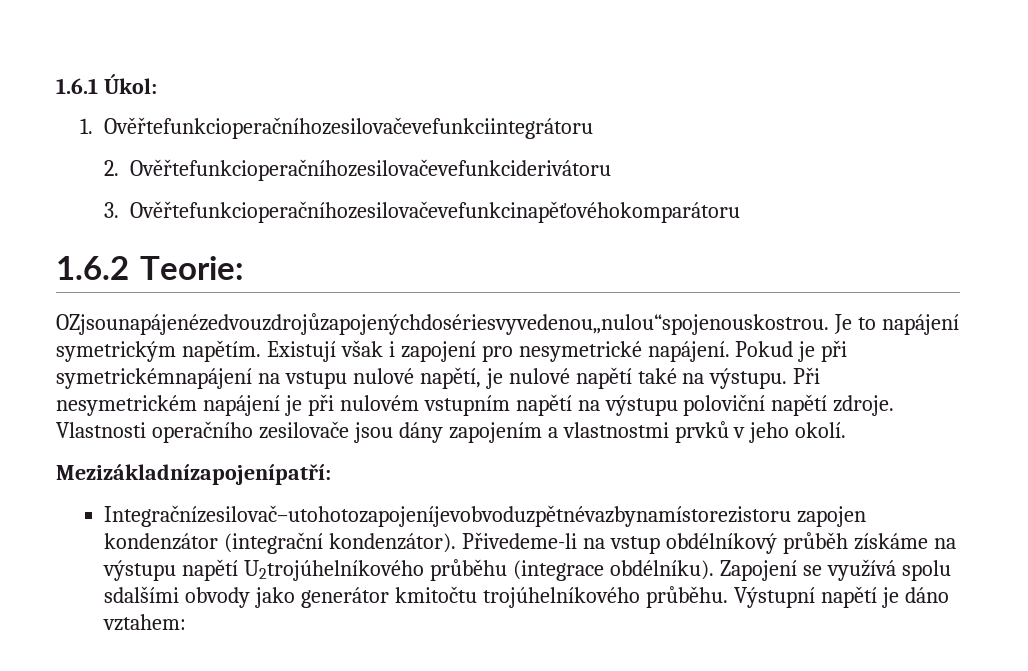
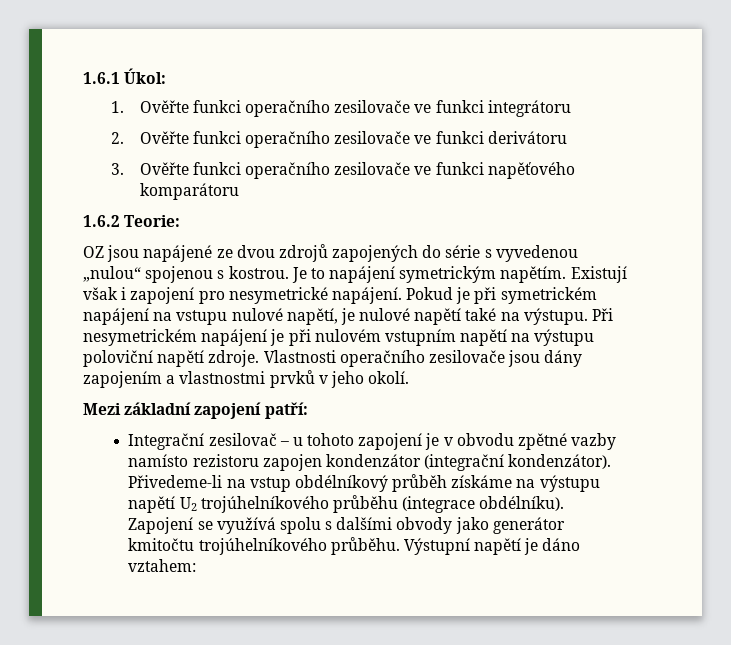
- 1. Ověřtefunkcioperačníhozesilovačevefunkciintegrátoru
- 2. Ověřtefunkcioperačníhozesilovačevefunkciderivátoru
- 3. Ověřtefunkcioperačníhozesilovačevefunkcinapěťovéhokomparátoru
+ 1. Ověřte funkci operačního zesilovače ve funkci integrátoru
+ 2. Ověřte funkci operačního zesilovače ve funkci derivátoru
+ 3. Ověřte funkci operačního zesilovače ve funkci napěťového komparátoru
  1.6.2 Teorie:
- OZjsounapájenézedvouzdrojůzapojenýchdosériesvyvedenou„nulou“spojenouskostrou.
+ OZ jsou napájené ze dvou zdrojů zapojených do série s vyvedenou „nulou“ spojenou s kostrou.
- Pokud je při symetrickémnapájení na vstupu nulové napětí, je nulové napětí také na výstupu.
+ Pokud je při symetrickém napájení na vstupu nulové napětí, je nulové napětí také na výstupu.
- Mezizákladnízapojenípatří:
- Integračnízesilovač–utohotozapojeníjevobvoduzpětnévazbynamístorezistoru zapojen kondenzátor (integrační kondenzátor).
+ Mezi základní zapojení patří:
+ Integrační zesilovač – u tohoto zapojení je v obvodu zpětné vazby namísto rezistoru zapojen kondenzátor (integrační kondenzátor).
- Přivedeme-li na vstup obdélníkový průběh získáme na výstupu napětí U2trojúhelníkového průběhu (integrace obdélníku).
+ Přivedeme-li na vstup obdélníkový průběh získáme na výstupu napětí U2 trojúhelníkového průběhu (integrace obdélníku).
- Zapojení se využívá spolu sdalšími obvody jako generátor kmitočtu trojúhelníkového průběhu.
+ Zapojení se využívá spolu s dalšími obvody jako generátor kmitočtu trojúhelníkového průběhu.

